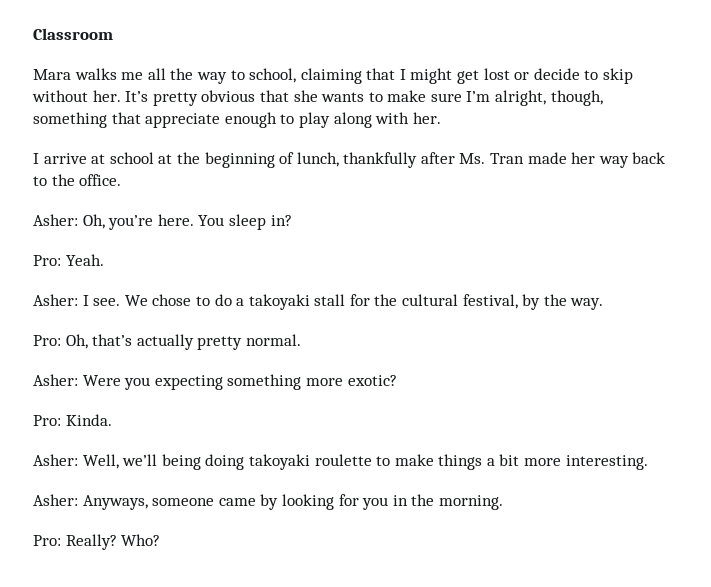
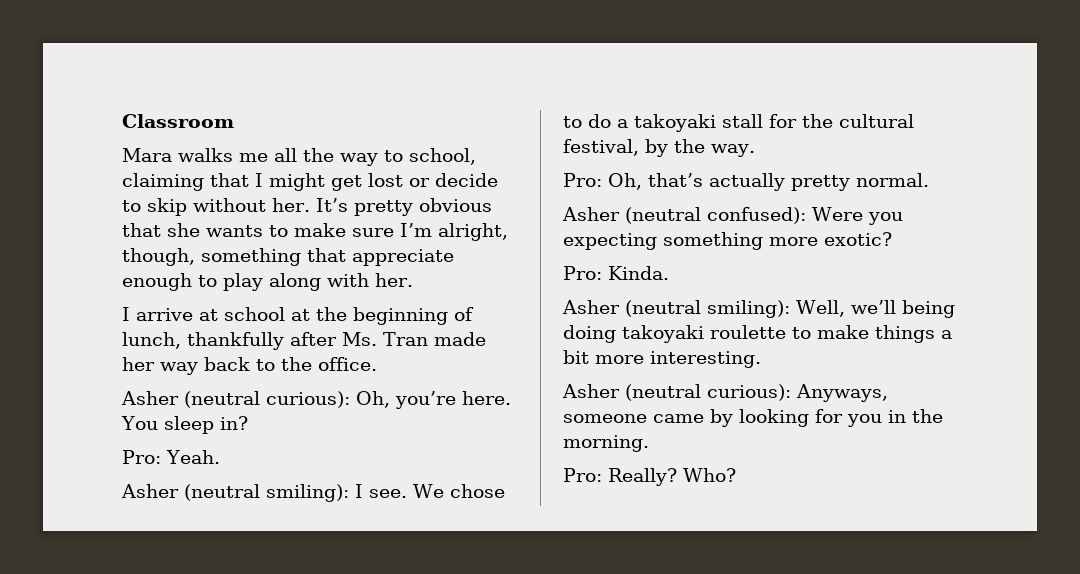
- Asher: Oh, you’re here.
+ Asher (neutral curious): Oh, you’re here.
- Asher: I see.
+ Asher (neutral smiling): I see.
- Asher: Were you expecting something more exotic?
+ Asher (neutral confused): Were you expecting something more exotic?
- Asher: Well, we’ll being doing takoyaki roulette to make things a bit more interesting.
+ Asher (neutral smiling): Well, we’ll being doing takoyaki roulette to make things a bit more interesting.
- Asher: Anyways, someone came by looking for you in the morning.
+ Asher (neutral curious): Anyways, someone came by looking for you in the morning.

